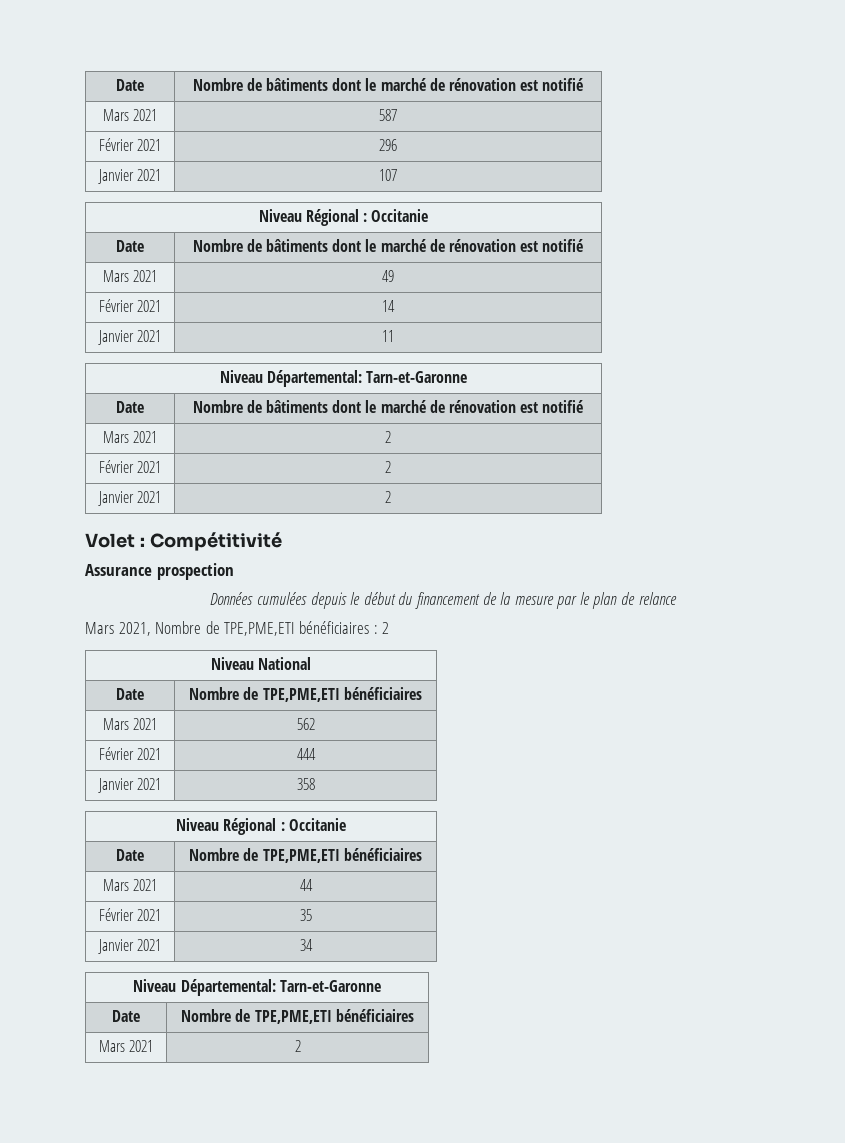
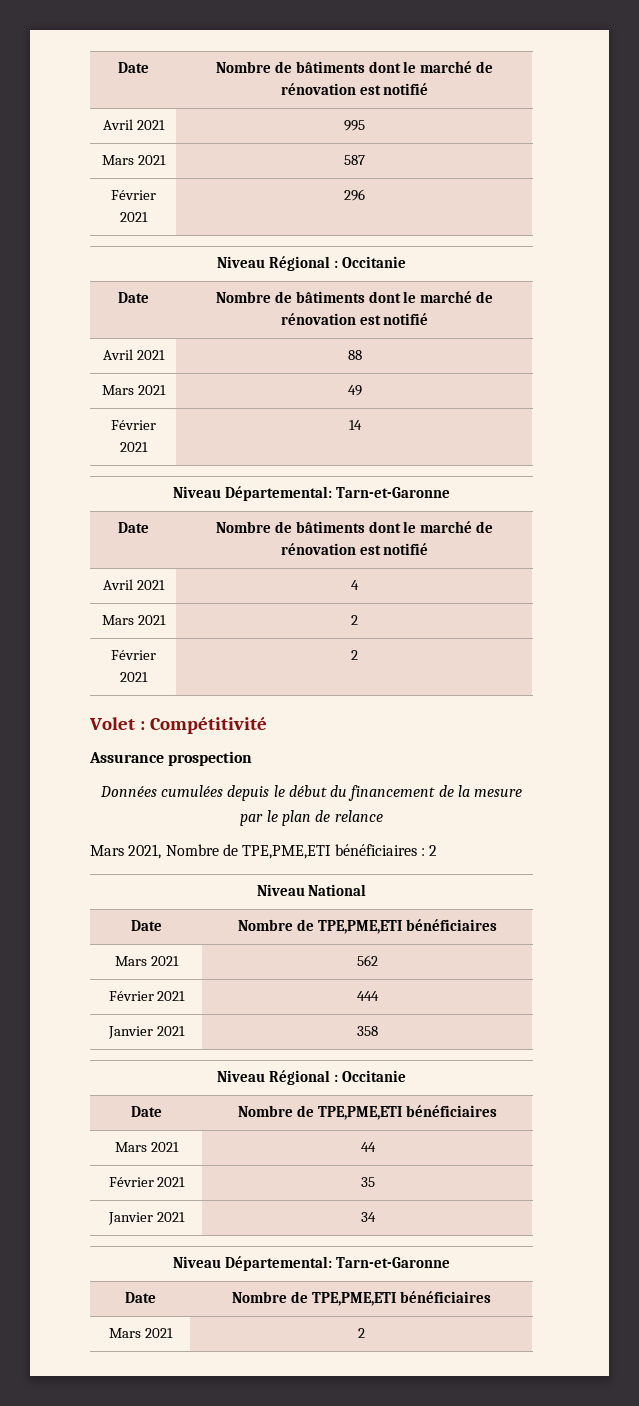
+ Avril 2021 | 995
- Janvier 2021 | 107
+ Avril 2021 | 88
- Janvier 2021 | 11
+ Avril 2021 | 4
- Janvier 2021 | 2

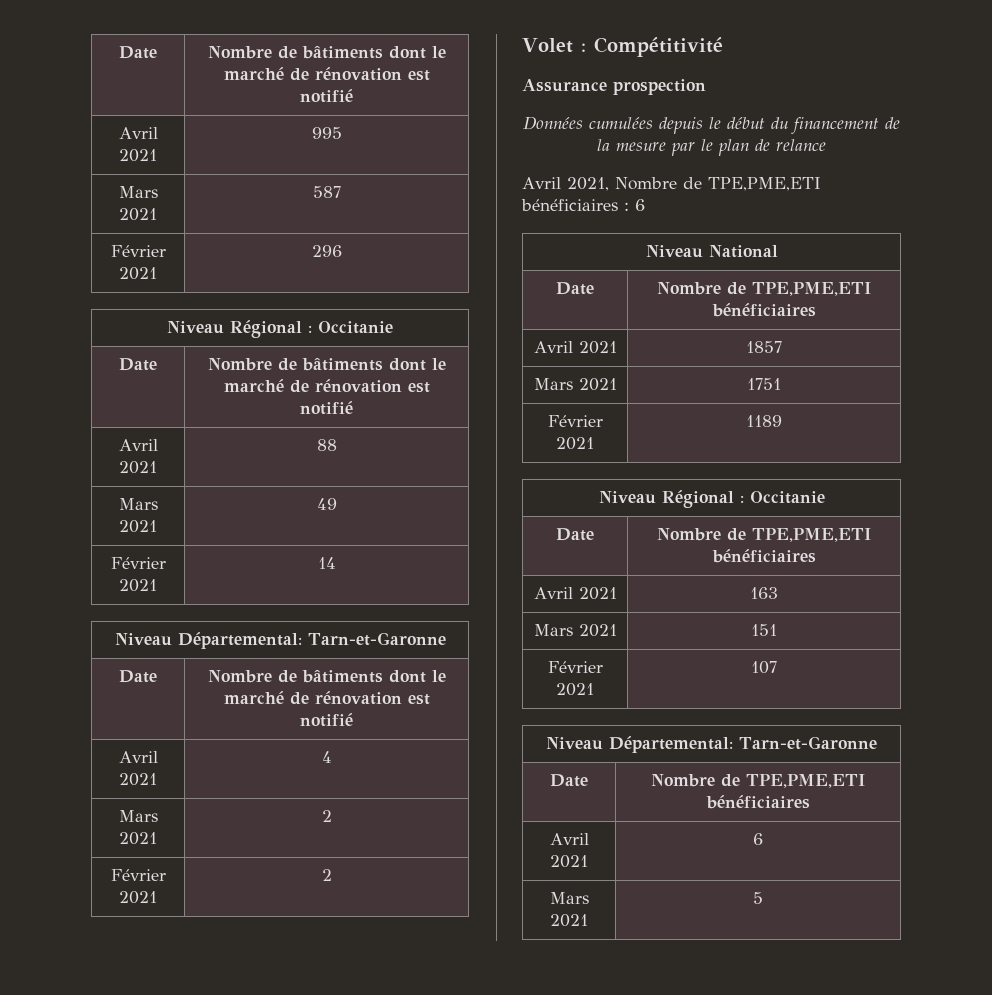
- Mars 2021, Nombre de TPE,PME,ETI bénéficiaires : 2
+ Avril 2021, Nombre de TPE,PME,ETI bénéficiaires : 6
- Mars 2021 | 562
- Février 2021 | 444
- Janvier 2021 | 358
+ Avril 2021 | 1857
+ Mars 2021 | 1751
+ Février 2021 | 1189
- Mars 2021 | 44
- Février 2021 | 35
- Janvier 2021 | 34
+ Avril 2021 | 163
+ Mars 2021 | 151
+ Février 2021 | 107
  Niveau Départemental: Tarn-et-Garonne
  Date | Nombre de TPE,PME,ETI bénéficiaires
- Mars 2021 | 2
+ Avril 2021 | 6
+ Mars 2021 | 5

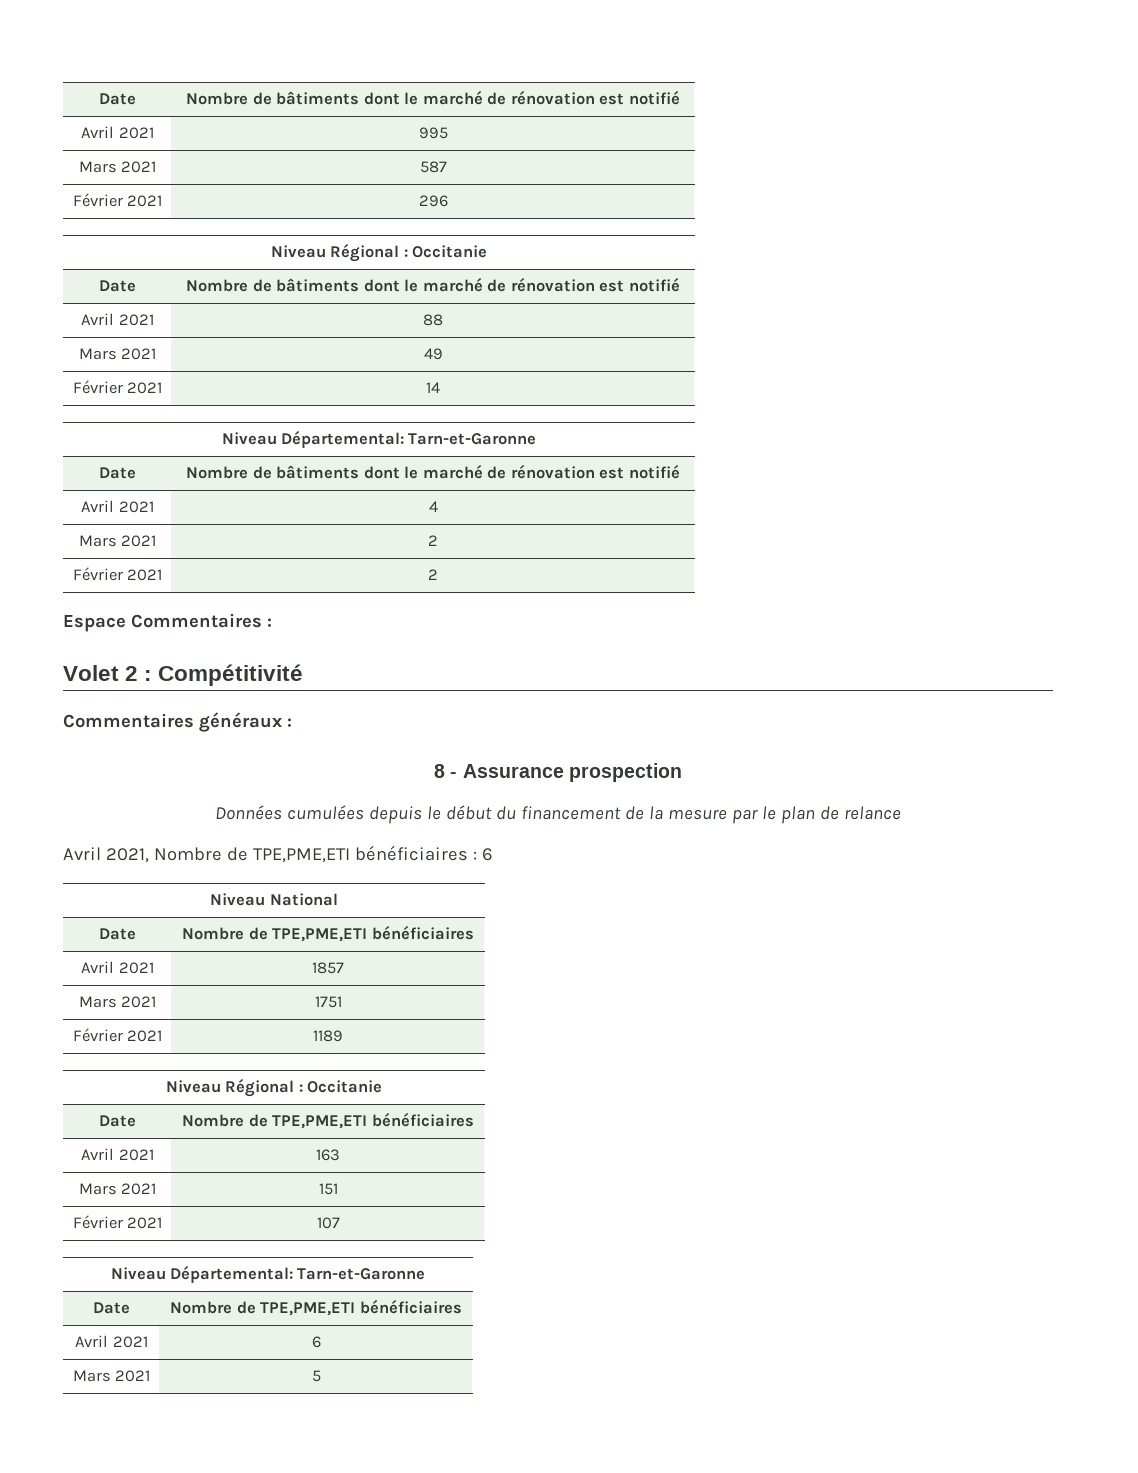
+ Espace Commentaires :
- Volet : Compétitivité
+ Volet 2 : Compétitivité
- Assurance prospection
+ Commentaires généraux :
+ 8 - Assurance prospection

